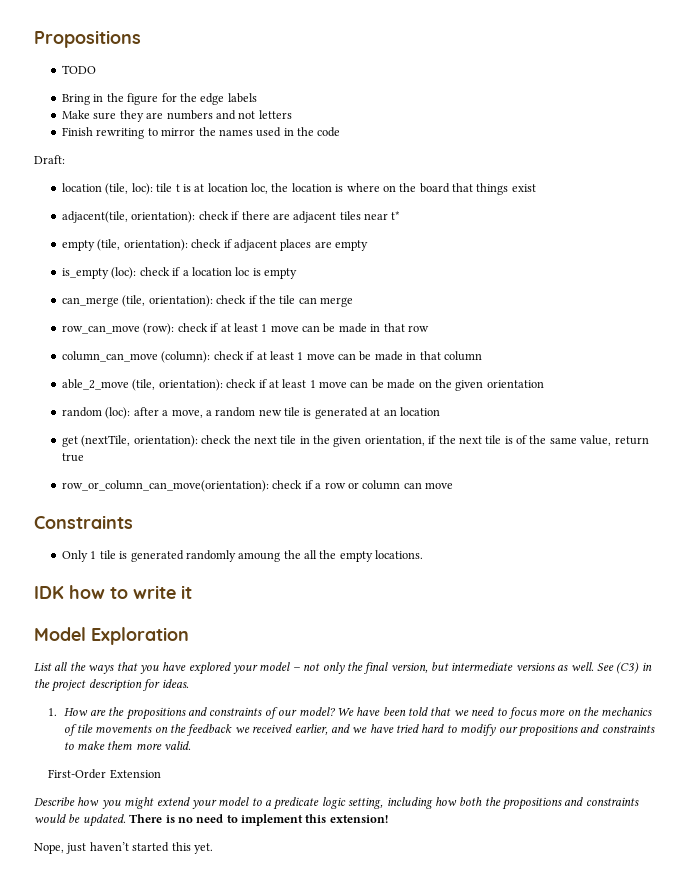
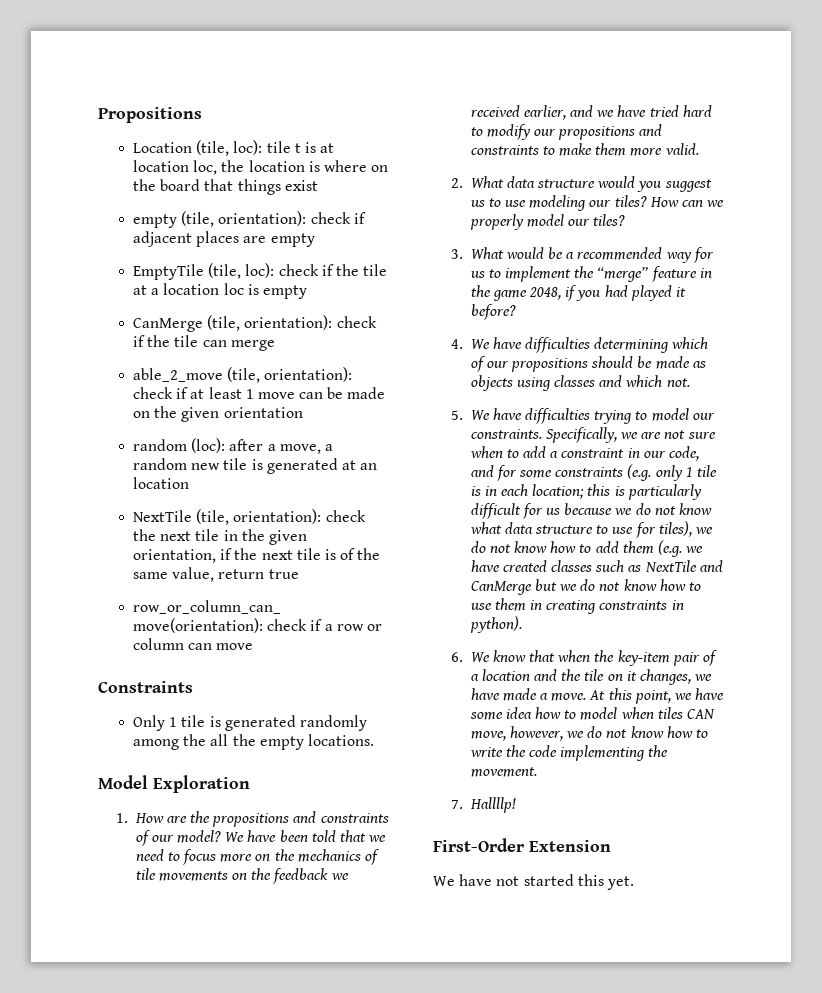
- TODO
- Bring in the figure for the edge labels
- Make sure they are numbers and not letters
- Finish rewriting to mirror the names used in the code
- Draft:
- location (tile, loc): tile t is at location loc, the location is where on the board that things exist
+ Location (tile, loc): tile t is at location loc, the location is where on the board that things exist
- adjacent(tile, orientation): check if there are adjacent tiles near t*
- is_empty (loc): check if a location loc is empty
+ EmptyTile (tile, loc): check if the tile at a location loc is empty
- can_merge (tile, orientation): check if the tile can merge
+ CanMerge (tile, orientation): check if the tile can merge
- row_can_move (row): check if at least 1 move can be made in that row
- column_can_move (column): check if at least 1 move can be made in that column
- get (nextTile, orientation): check the next tile in the given orientation, if the next tile is of the same value, return true
+ NextTile (tile, orientation): check the next tile in the given orientation, if the next tile is of the same value, return true
- Only 1 tile is generated randomly amoung the all the empty locations.
+ Only 1 tile is generated randomly among the all the empty locations.
- IDK how to write it
  Model Exploration
- List all the ways that you have explored your model – not only the final version, but intermediate versions as well. See (C3) in the project description for ideas.
+ 2. What data structure would you suggest us to use modeling our tiles? How can we properly model our tiles?
+ 3. What would be a recommended way for us to implement the “merge” feature in the game 2048, if you had played it before?
+ 4. We have difficulties determining which of our propositions should be made as objects using classes and which not.
+ 5. We have difficulties trying to model our constraints. Specifically, we are not sure when to add a constraint in our code, and for some constraints (e.g. only 1 tile is in each location; this is particularly difficult for us because we do not know what data structure to use for tiles), we do not know how to add them (e.g. we have created classes such as NextTile and CanMerge but we do not know how to use them in creating constraints in python).
+ 6. We know that when the key-item pair of a location and the tile on it changes, we have made a move. At this point, we have some idea how to model when tiles CAN move, however, we do not know how to write the code implementing the movement.
+ 7. Hallllp!
  First-Order Extension
- Describe how you might extend your model to a predicate logic setting, including how both the propositions and constraints would be updated. There is no need to implement this extension!
- Nope, just haven’t started this yet.
+ We have not started this yet.

